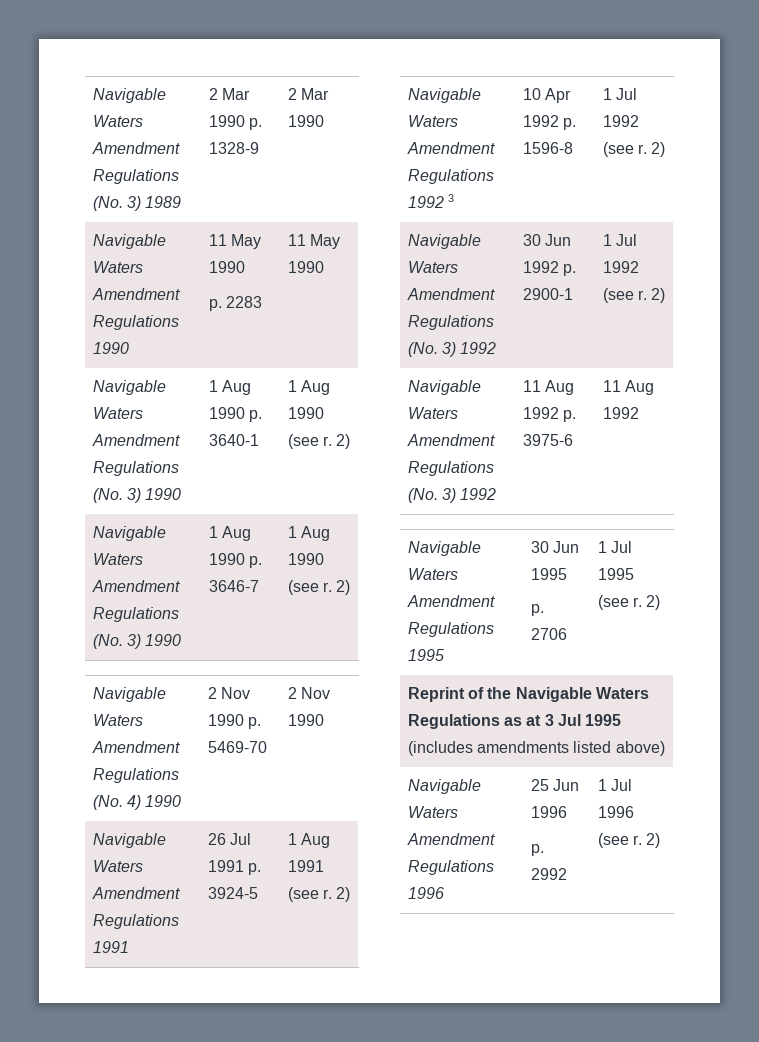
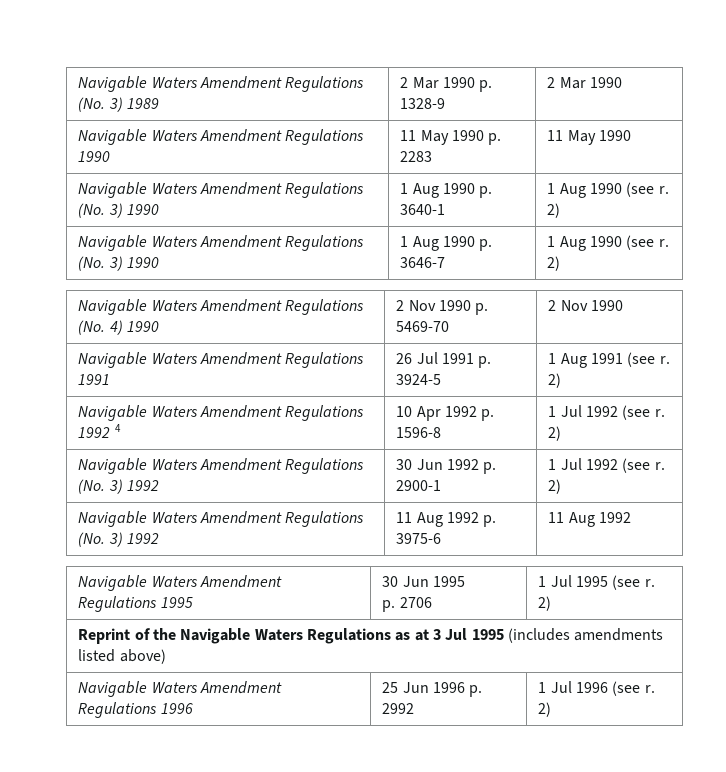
- Navigable Waters Amendment Regulations 1990 | 11 May 1990
- p. 2283 | 11 May 1990
+ Navigable Waters Amendment Regulations 1990 | 11 May 1990 p. 2283 | 11 May 1990
- Navigable Waters Amendment Regulations 1992 3 | 10 Apr 1992 p. 1596-8 | 1 Jul 1992 (see r. 2)
+ Navigable Waters Amendment Regulations 1992 4 | 10 Apr 1992 p. 1596-8 | 1 Jul 1992 (see r. 2)
- Navigable Waters Amendment Regulations 1996 | 25 Jun 1996
- p. 2992 | 1 Jul 1996 (see r. 2)
+ Navigable Waters Amendment Regulations 1996 | 25 Jun 1996 p. 2992 | 1 Jul 1996 (see r. 2)

